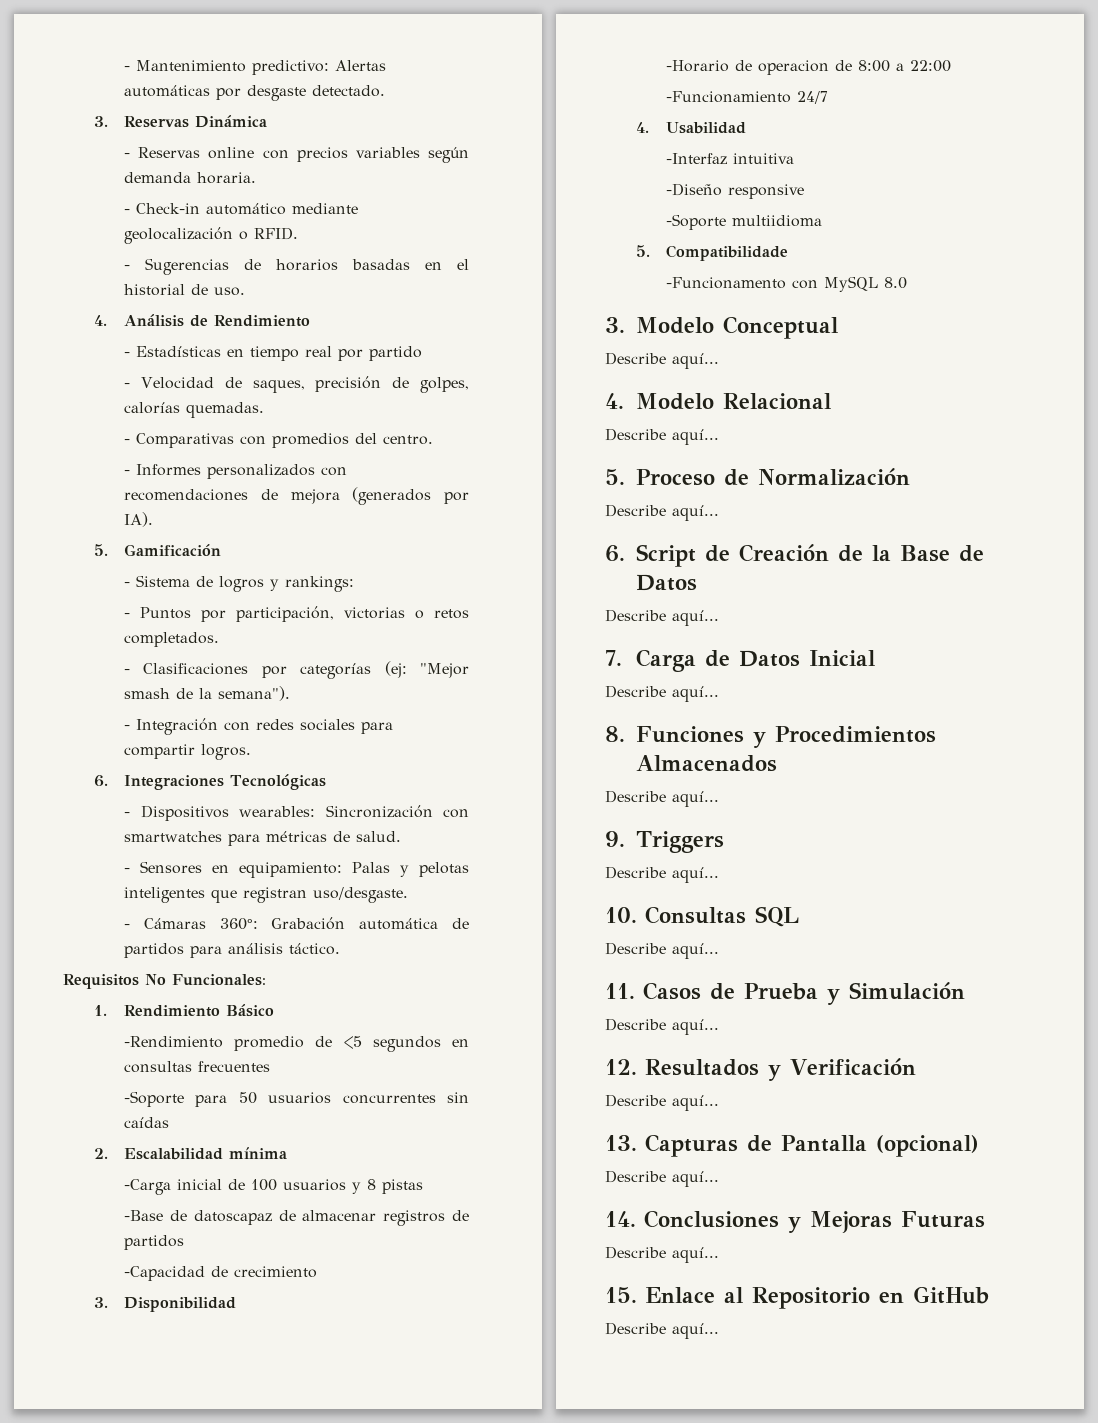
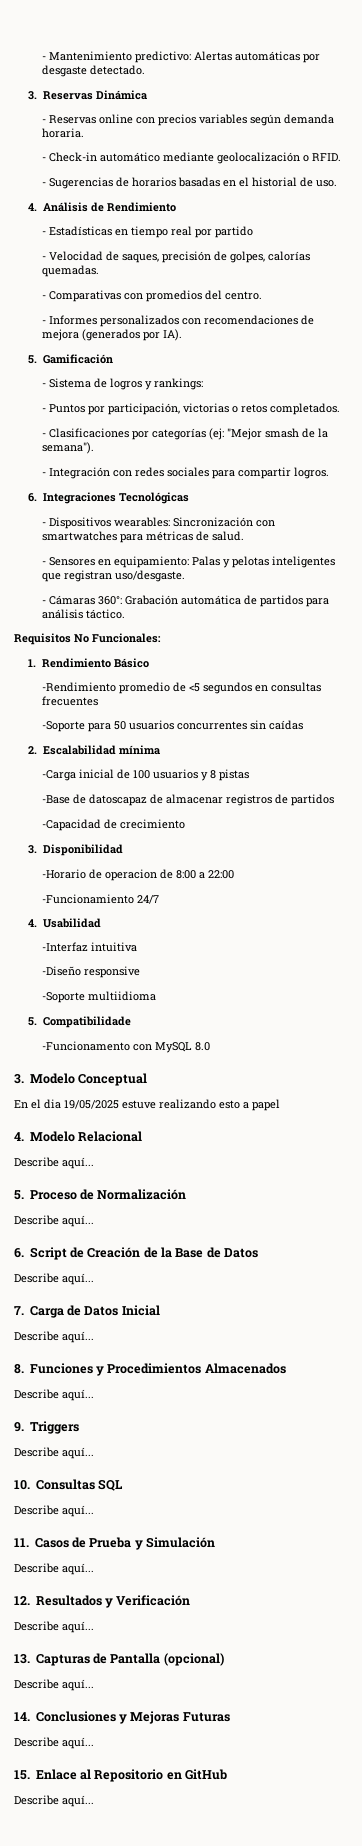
  3. Modelo Conceptual
- Describe aquí...
+ En el dia 19/05/2025 estuve realizando esto a papel

